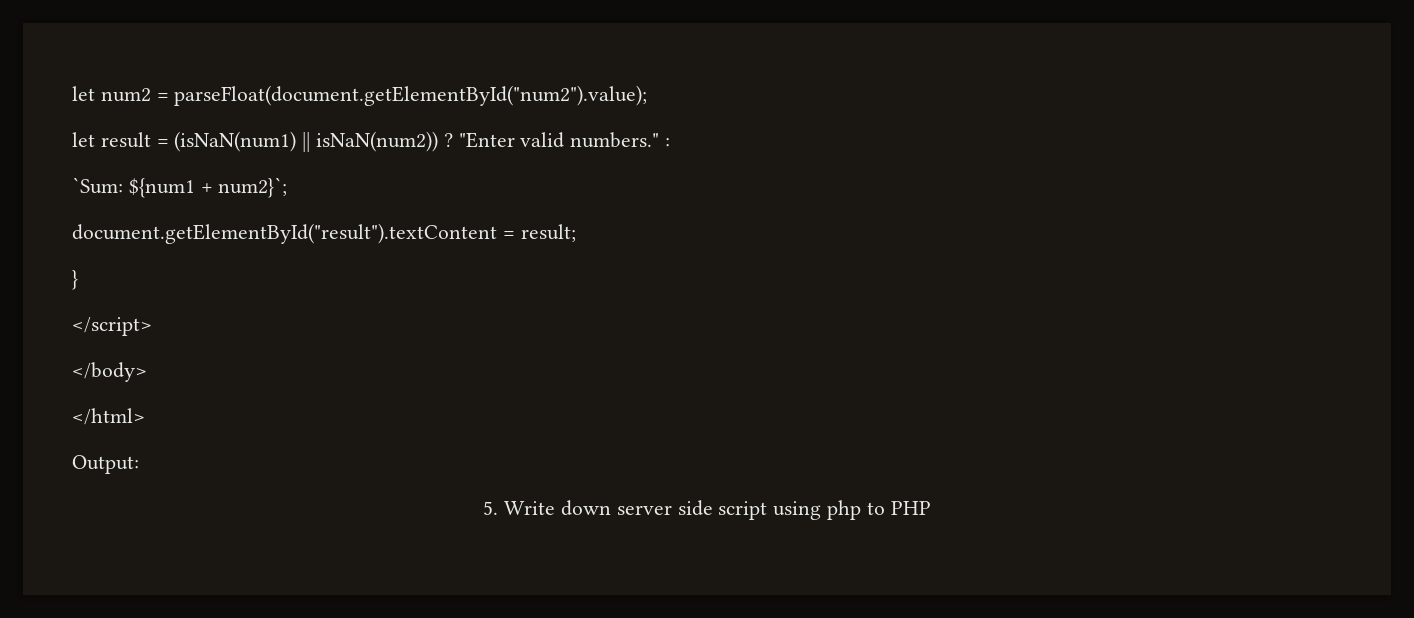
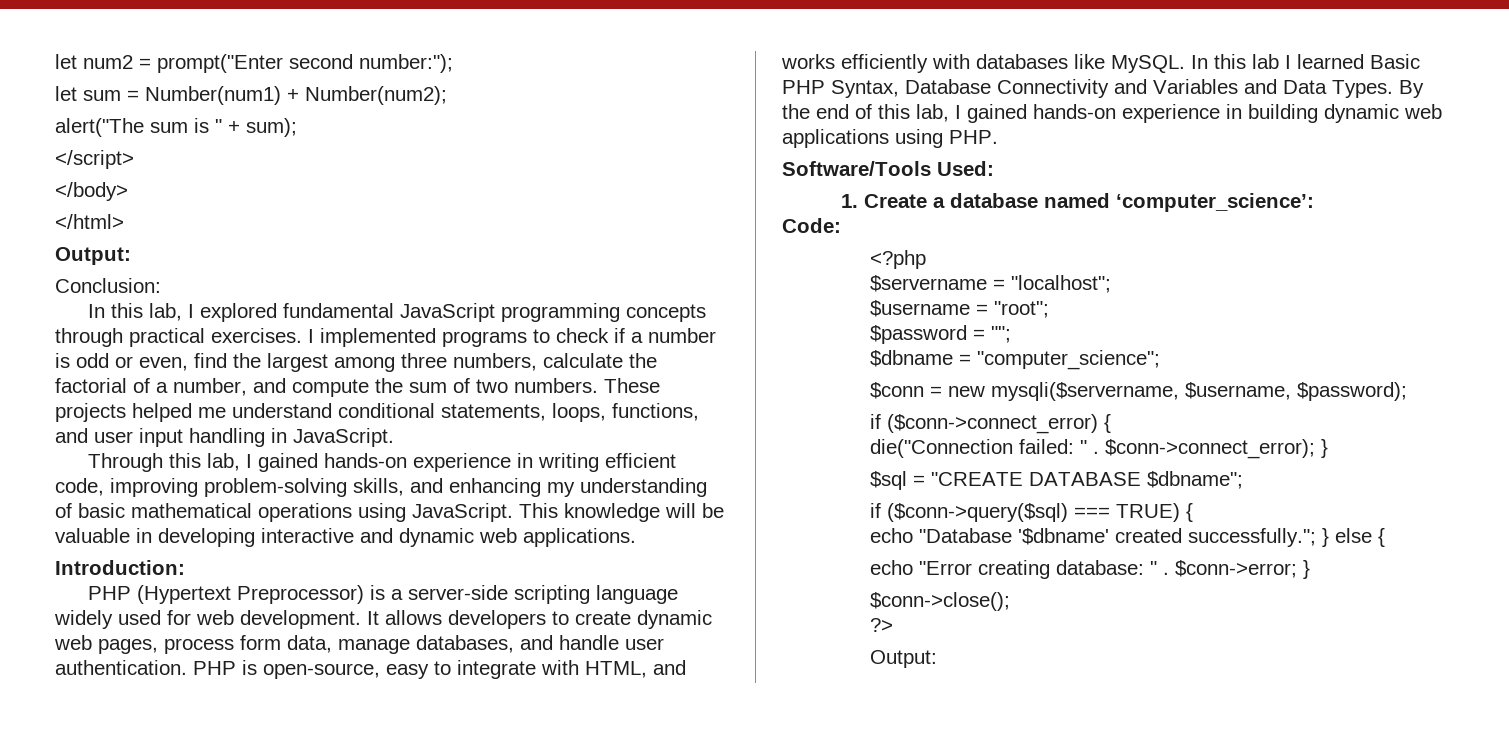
- let num2 = parseFloat(document.getElementById("num2").value);
- let result = (isNaN(num1) || isNaN(num2)) ? "Enter valid numbers." :
- `Sum: ${num1 + num2}`;
- document.getElementById("result").textContent = result;
- }
+ let num2 = prompt("Enter second number:");
+ let sum = Number(num1) + Number(num2);
+ alert("The sum is " + sum);
  </script>
  </body>
  </html>
  Output:
- 5. Write down server side script using php to PHP
+ Conclusion:
+ In this lab, I explored fundamental JavaScript programming concepts through practical exercises. I implemented programs to check if a number is odd or even, find the largest among three numbers, calculate the factorial of a number, and compute the sum of two numbers. These projects helped me understand conditional statements, loops, functions, and user input handling in JavaScript.
+ Through this lab, I gained hands-on experience in writing efficient code, improving problem-solving skills, and enhancing my understanding of basic mathematical operations using JavaScript. This knowledge will be valuable in developing interactive and dynamic web applications.
+ Introduction:
+ PHP (Hypertext Preprocessor) is a server-side scripting language widely used for web development. It allows developers to create dynamic web pages, process form data, manage databases, and handle user authentication. PHP is open-source, easy to integrate with HTML, and works efficiently with databases like MySQL. In this lab I learned Basic PHP Syntax, Database Connectivity and Variables and Data Types. By the end of this lab, I gained hands-on experience in building dynamic web applications using PHP.
+ Software/Tools Used:
+ 1. Create a database named ‘computer_science’:
+ Code:
+ <?php
+ $servername = "localhost";
+ $username = "root";
+ $password = "";
+ $dbname = "computer_science";
+ $conn = new mysqli($servername, $username, $password);
+ if ($conn->connect_error) {
+ die("Connection failed: " . $conn->connect_error); }
+ $sql = "CREATE DATABASE $dbname";
+ if ($conn->query($sql) === TRUE) {
+ echo "Database '$dbname' created successfully."; } else {
+ echo "Error creating database: " . $conn->error; }
+ $conn->close();
+ ?>
+ Output:

